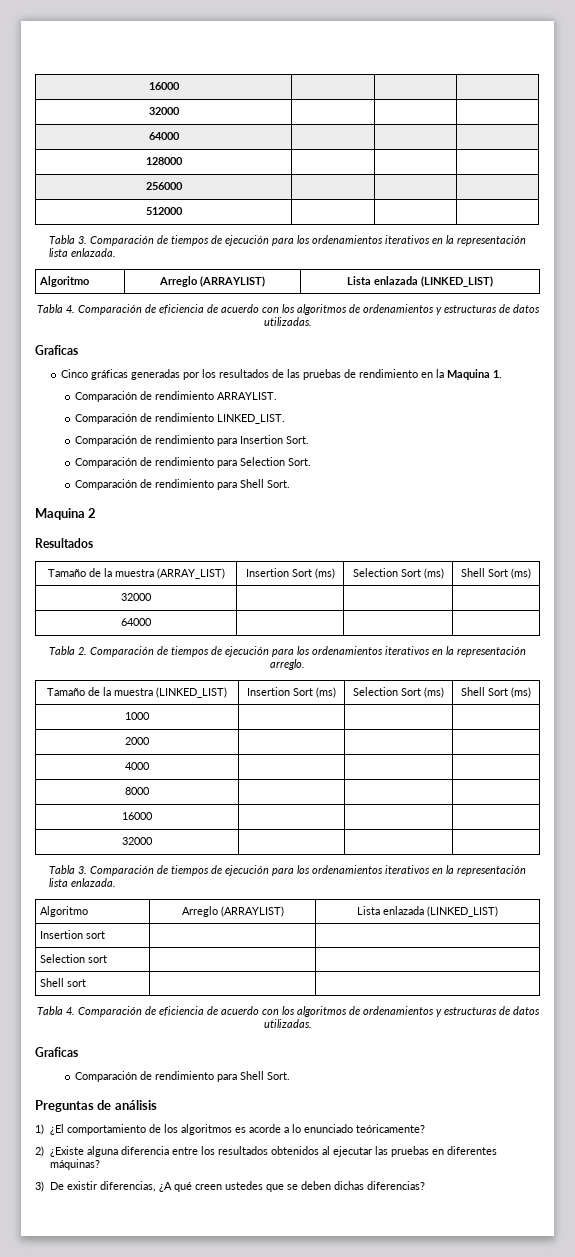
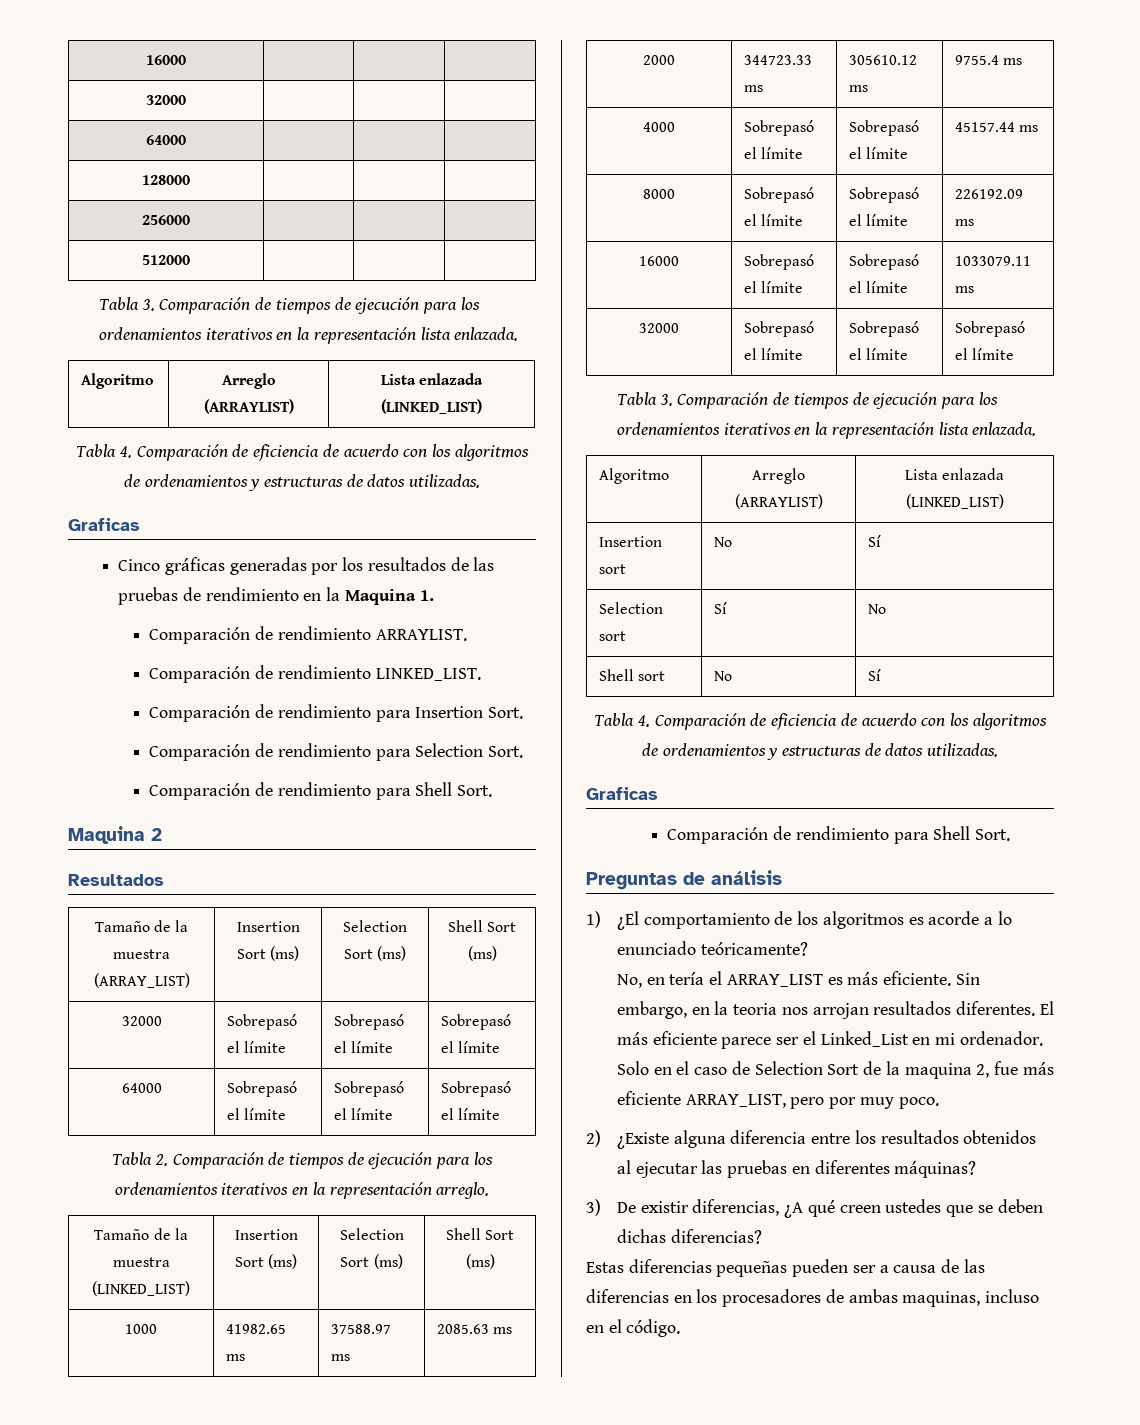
  Tamaño de la muestra (ARRAY_LIST) | Insertion Sort (ms) | Selection Sort (ms) | Shell Sort (ms)
- 32000 | | |
- 64000 | | |
+ 32000 | Sobrepasó el límite | Sobrepasó el límite | Sobrepasó el límite
+ 64000 | Sobrepasó el límite | Sobrepasó el límite | Sobrepasó el límite
- 1000 | | |
- 2000 | | |
- 4000 | | |
- 8000 | | |
- 16000 | | |
- 32000 | | |
+ 1000 | 41982.65 ms | 37588.97 ms | 2085.63 ms
+ 2000 | 344723.33 ms | 305610.12 ms | 9755.4 ms
+ 4000 | Sobrepasó el límite | Sobrepasó el límite | 45157.44 ms
+ 8000 | Sobrepasó el límite | Sobrepasó el límite | 226192.09 ms
+ 16000 | Sobrepasó el límite | Sobrepasó el límite | 1033079.11 ms
+ 32000 | Sobrepasó el límite | Sobrepasó el límite | Sobrepasó el límite
- Insertion sort | |
+ Insertion sort | No | Sí
- Selection sort | |
+ Selection sort | Sí | No
- Shell sort | |
+ Shell sort | No | Sí
+ No, en tería el ARRAY_LIST es más eficiente. Sin embargo, en la teoria nos arrojan resultados diferentes. El más eficiente parece ser el Linked_List en mi ordenador. Solo en el caso de Selection Sort de la maquina 2, fue más eficiente ARRAY_LIST, pero por muy poco.
+ Estas diferencias pequeñas pueden ser a causa de las diferencias en los procesadores de ambas maquinas, incluso en el código.

